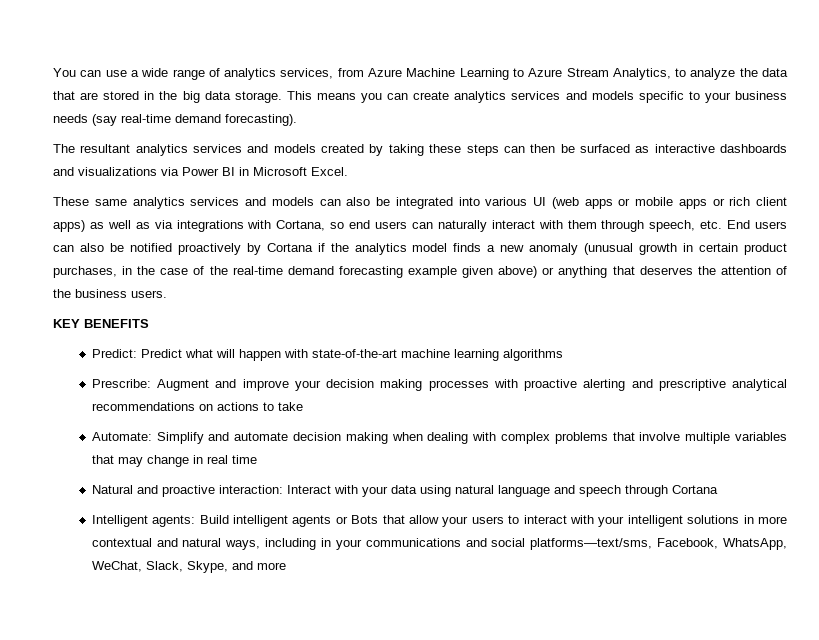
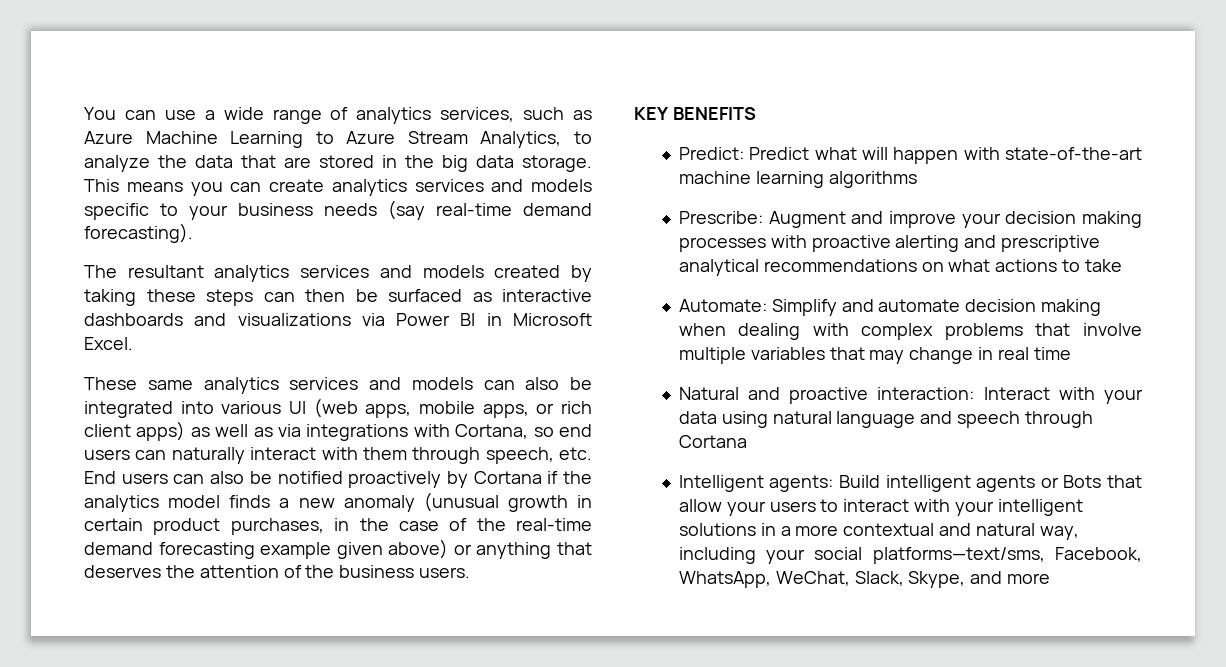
- You can use a wide range of analytics services, from Azure Machine Learning to Azure Stream Analytics, to analyze the data that are stored in the big data storage.
+ You can use a wide range of analytics services, such as Azure Machine Learning to Azure Stream Analytics, to analyze the data that are stored in the big data storage.
- These same analytics services and models can also be integrated into various UI (web apps or mobile apps or rich client apps) as well as via integrations with Cortana, so end users can naturally interact with them through speech, etc. End users can also be notified proactively by Cortana if the analytics model finds a new anomaly (unusual growth in certain product purchases, in the case of the real-time demand forecasting example given above) or anything that deserves the attention of the business users.
+ These same analytics services and models can also be integrated into various UI (web apps, mobile apps, or rich client apps) as well as via integrations with Cortana, so end users can naturally interact with them through speech, etc. End users can also be notified proactively by Cortana if the analytics model finds a new anomaly (unusual growth in certain product purchases, in the case of the real-time demand forecasting example given above) or anything that deserves the attention of the business users.
- Prescribe: Augment and improve your decision making processes with proactive alerting and prescriptive analytical recommendations on actions to take
+ Prescribe: Augment and improve your decision making processes with proactive alerting and prescriptive analytical recommendations on what actions to take
- Intelligent agents: Build intelligent agents or Bots that allow your users to interact with your intelligent solutions in more contextual and natural ways, including in your communications and social platforms—text/sms, Facebook, WhatsApp, WeChat, Slack, Skype, and more
+ Intelligent agents: Build intelligent agents or Bots that allow your users to interact with your intelligent solutions in a more contextual and natural way, including your social platforms—text/sms, Facebook, WhatsApp, WeChat, Slack, Skype, and more

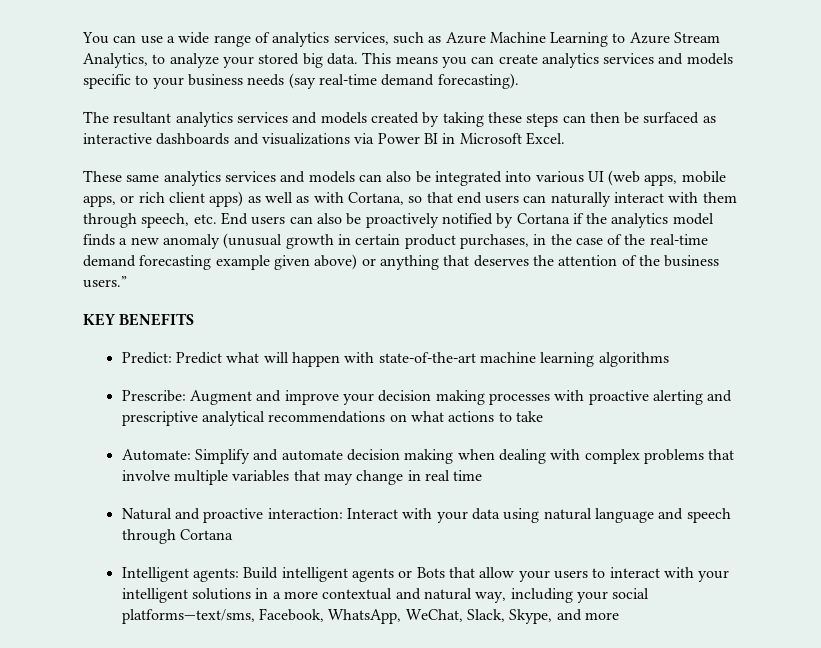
- You can use a wide range of analytics services, such as Azure Machine Learning to Azure Stream Analytics, to analyze the data that are stored in the big data storage.
+ You can use a wide range of analytics services, such as Azure Machine Learning to Azure Stream Analytics, to analyze your stored big data.
- These same analytics services and models can also be integrated into various UI (web apps, mobile apps, or rich client apps) as well as via integrations with Cortana, so end users can naturally interact with them through speech, etc. End users can also be notified proactively by Cortana if the analytics model finds a new anomaly (unusual growth in certain product purchases, in the case of the real-time demand forecasting example given above) or anything that deserves the attention of the business users.
+ These same analytics services and models can also be integrated into various UI (web apps, mobile apps, or rich client apps) as well as with Cortana, so that end users can naturally interact with them through speech, etc. End users can also be proactively notified by Cortana if the analytics model finds a new anomaly (unusual growth in certain product purchases, in the case of the real-time demand forecasting example given above) or anything that deserves the attention of the business users.”

